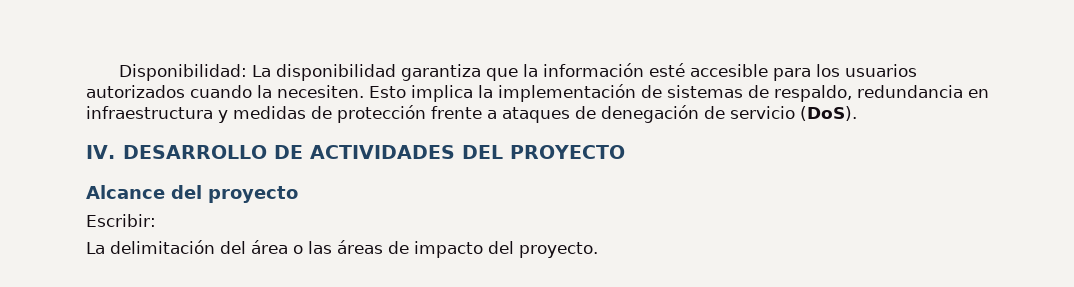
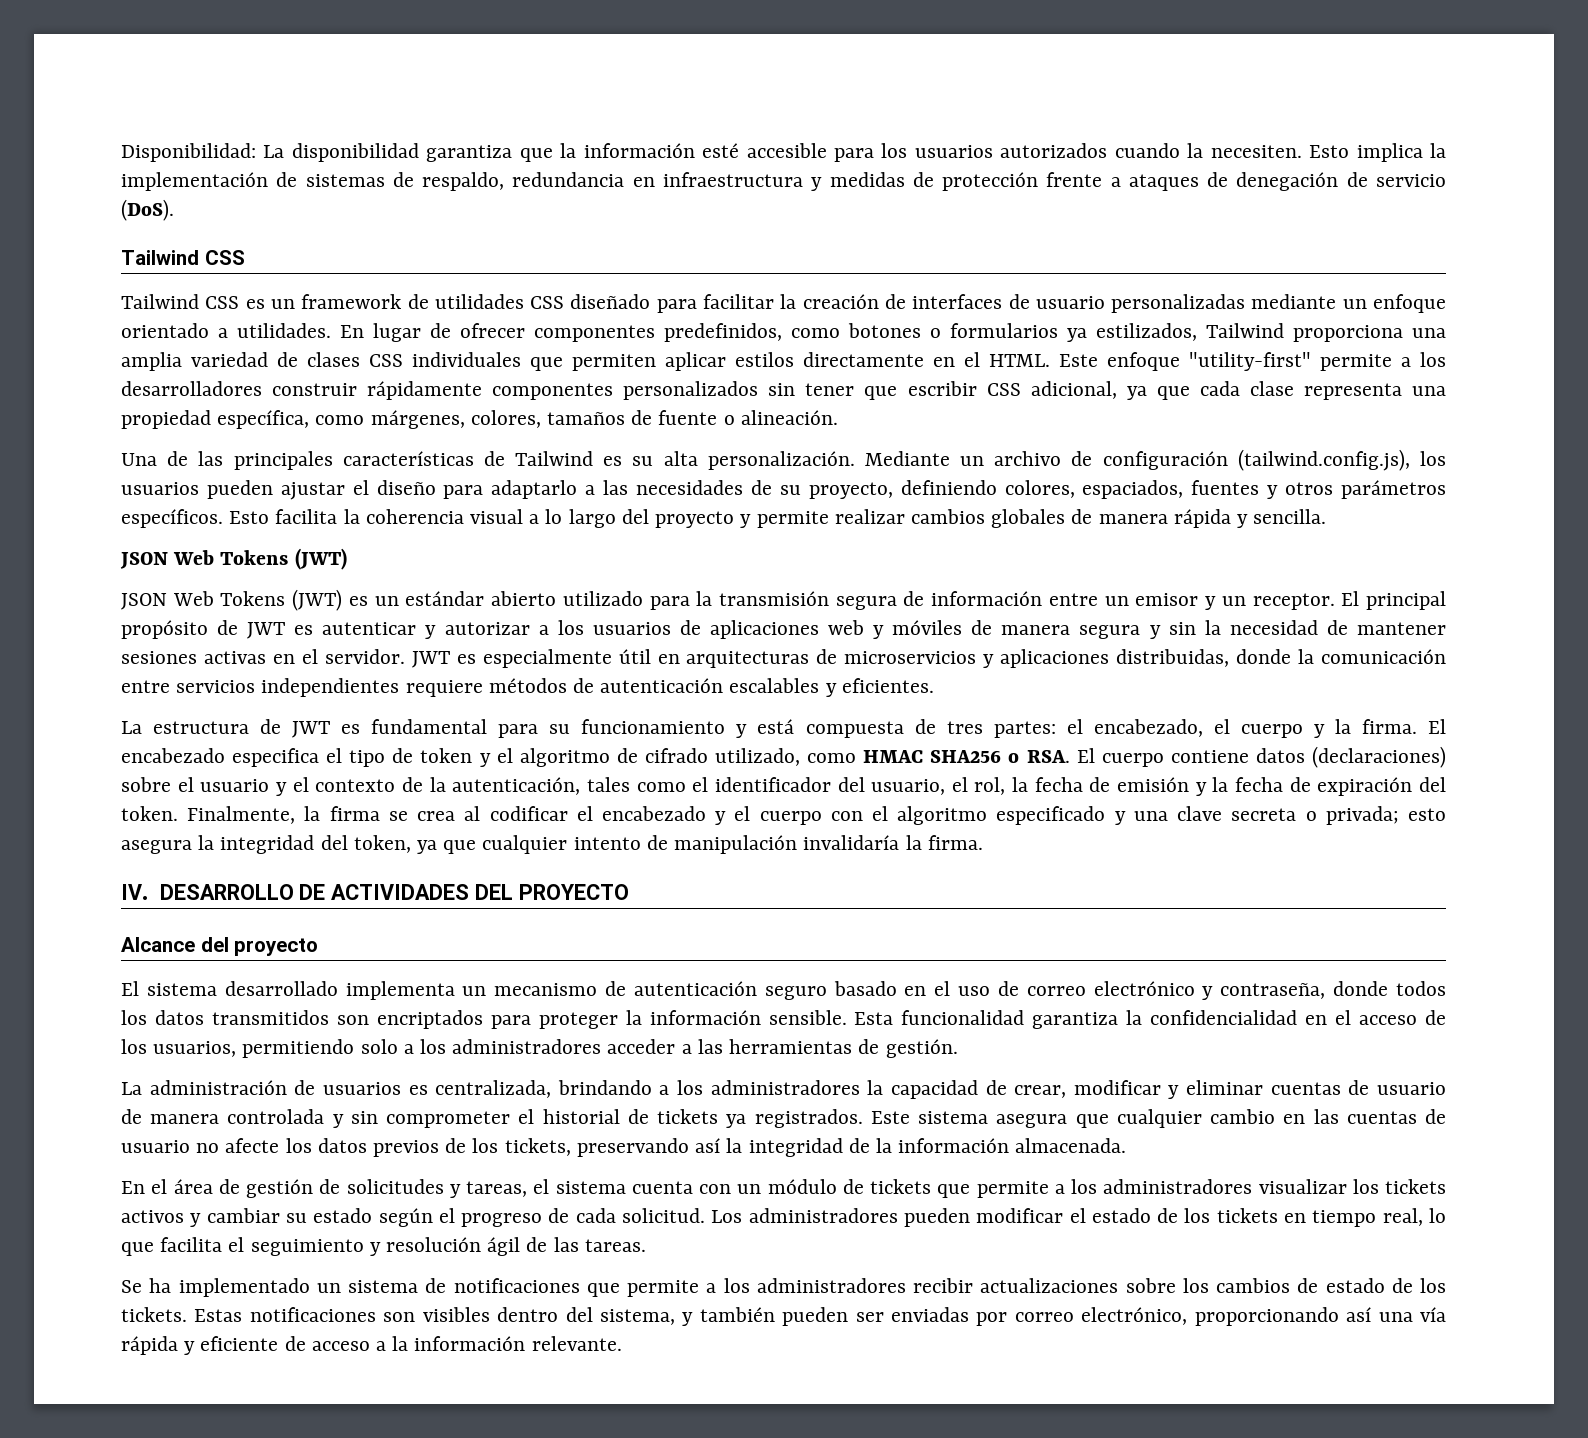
  Esto implica la implementación de sistemas de respaldo, redundancia en infraestructura y medidas de protección frente a ataques de denegación de servicio (DoS).
+ Tailwind CSS
+ Tailwind CSS es un framework de utilidades CSS diseñado para facilitar la creación de interfaces de usuario personalizadas mediante un enfoque orientado a utilidades. En lugar de ofrecer componentes predefinidos, como botones o formularios ya estilizados, Tailwind proporciona una amplia variedad de clases CSS individuales que permiten aplicar estilos directamente en el HTML. Este enfoque "utility-first" permite a los desarrolladores construir rápidamente componentes personalizados sin tener que escribir CSS adicional, ya que cada clase representa una propiedad específica, como márgenes, colores, tamaños de fuente o alineación.
+ Una de las principales características de Tailwind es su alta personalización. Mediante un archivo de configuración (tailwind.config.js), los usuarios pueden ajustar el diseño para adaptarlo a las necesidades de su proyecto, definiendo colores, espaciados, fuentes y otros parámetros específicos. Esto facilita la coherencia visual a lo largo del proyecto y permite realizar cambios globales de manera rápida y sencilla.
+ JSON Web Tokens (JWT)
+ JSON Web Tokens (JWT) es un estándar abierto utilizado para la transmisión segura de información entre un emisor y un receptor. El principal propósito de JWT es autenticar y autorizar a los usuarios de aplicaciones web y móviles de manera segura y sin la necesidad de mantener sesiones activas en el servidor. JWT es especialmente útil en arquitecturas de microservicios y aplicaciones distribuidas, donde la comunicación entre servicios independientes requiere métodos de autenticación escalables y eficientes.
+ La estructura de JWT es fundamental para su funcionamiento y está compuesta de tres partes: el encabezado, el cuerpo y la firma. El encabezado especifica el tipo de token y el algoritmo de cifrado utilizado, como HMAC SHA256 o RSA. El cuerpo contiene datos (declaraciones) sobre el usuario y el contexto de la autenticación, tales como el identificador del usuario, el rol, la fecha de emisión y la fecha de expiración del token. Finalmente, la firma se crea al codificar el encabezado y el cuerpo con el algoritmo especificado y una clave secreta o privada; esto asegura la integridad del token, ya que cualquier intento de manipulación invalidaría la firma.
- Escribir:
- La delimitación del área o las áreas de impacto del proyecto.
+ El sistema desarrollado implementa un mecanismo de autenticación seguro basado en el uso de correo electrónico y contraseña, donde todos los datos transmitidos son encriptados para proteger la información sensible. Esta funcionalidad garantiza la confidencialidad en el acceso de los usuarios, permitiendo solo a los administradores acceder a las herramientas de gestión.
+ La administración de usuarios es centralizada, brindando a los administradores la capacidad de crear, modificar y eliminar cuentas de usuario de manera controlada y sin comprometer el historial de tickets ya registrados. Este sistema asegura que cualquier cambio en las cuentas de usuario no afecte los datos previos de los tickets, preservando así la integridad de la información almacenada.
+ En el área de gestión de solicitudes y tareas, el sistema cuenta con un módulo de tickets que permite a los administradores visualizar los tickets activos y cambiar su estado según el progreso de cada solicitud. Los administradores pueden modificar el estado de los tickets en tiempo real, lo que facilita el seguimiento y resolución ágil de las tareas.
+ Se ha implementado un sistema de notificaciones que permite a los administradores recibir actualizaciones sobre los cambios de estado de los tickets. Estas notificaciones son visibles dentro del sistema, y también pueden ser enviadas por correo electrónico, proporcionando así una vía rápida y eficiente de acceso a la información relevante.

